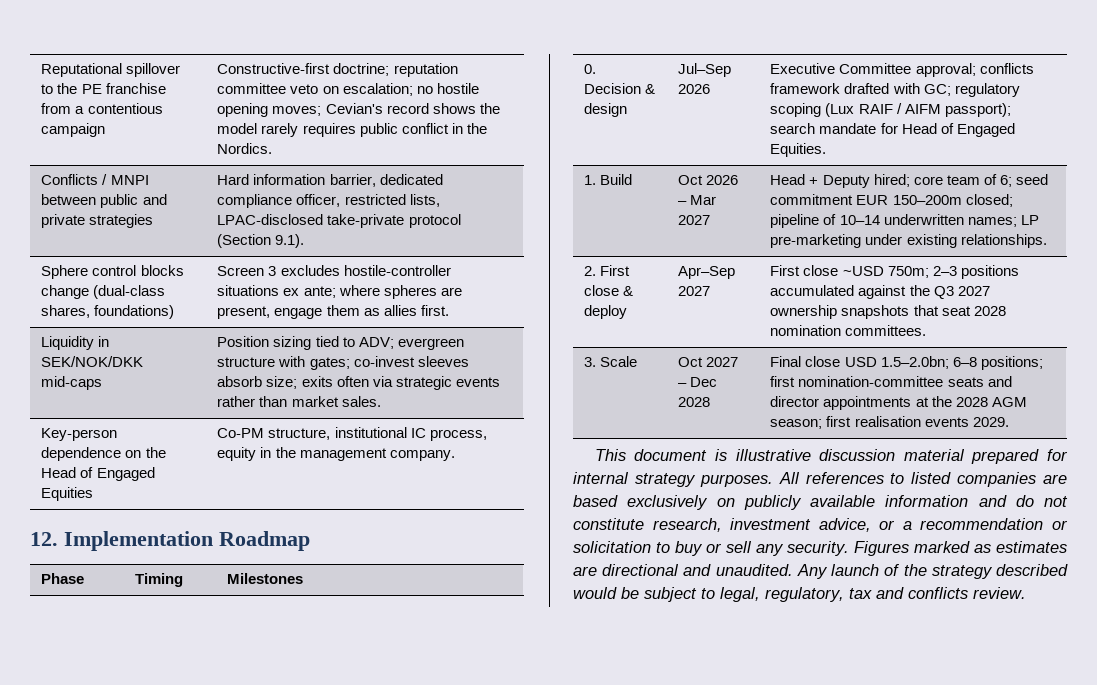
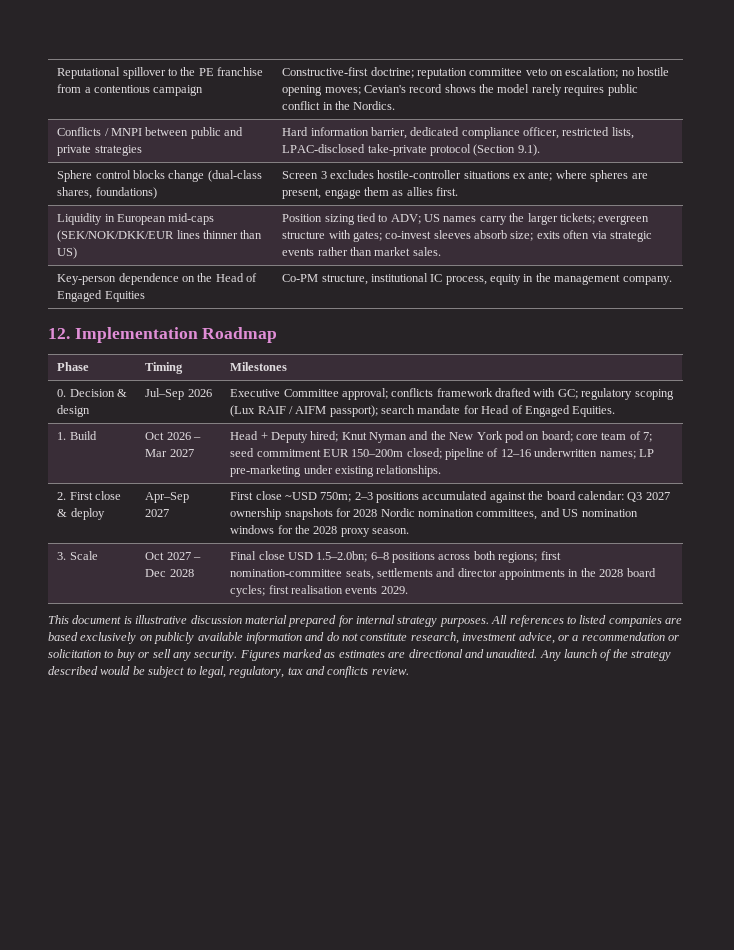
- Liquidity in SEK/NOK/DKK mid-caps | Position sizing tied to ADV; evergreen structure with gates; co-invest sleeves absorb size; exits often via strategic events rather than market sales.
+ Liquidity in European mid-caps (SEK/NOK/DKK/EUR lines thinner than US) | Position sizing tied to ADV; US names carry the larger tickets; evergreen structure with gates; co-invest sleeves absorb size; exits often via strategic events rather than market sales.
- 1. Build | Oct 2026 – Mar 2027 | Head + Deputy hired; core team of 6; seed commitment EUR 150–200m closed; pipeline of 10–14 underwritten names; LP pre-marketing under existing relationships.
+ 1. Build | Oct 2026 – Mar 2027 | Head + Deputy hired; Knut Nyman and the New York pod on board; core team of 7; seed commitment EUR 150–200m closed; pipeline of 12–16 underwritten names; LP pre-marketing under existing relationships.
- 2. First close & deploy | Apr–Sep 2027 | First close ~USD 750m; 2–3 positions accumulated against the Q3 2027 ownership snapshots that seat 2028 nomination committees.
+ 2. First close & deploy | Apr–Sep 2027 | First close ~USD 750m; 2–3 positions accumulated against the board calendar: Q3 2027 ownership snapshots for 2028 Nordic nomination committees, and US nomination windows for the 2028 proxy season.
- 3. Scale | Oct 2027 – Dec 2028 | Final close USD 1.5–2.0bn; 6–8 positions; first nomination-committee seats and director appointments at the 2028 AGM season; first realisation events 2029.
+ 3. Scale | Oct 2027 – Dec 2028 | Final close USD 1.5–2.0bn; 6–8 positions across both regions; first nomination-committee seats, settlements and director appointments in the 2028 board cycles; first realisation events 2029.

